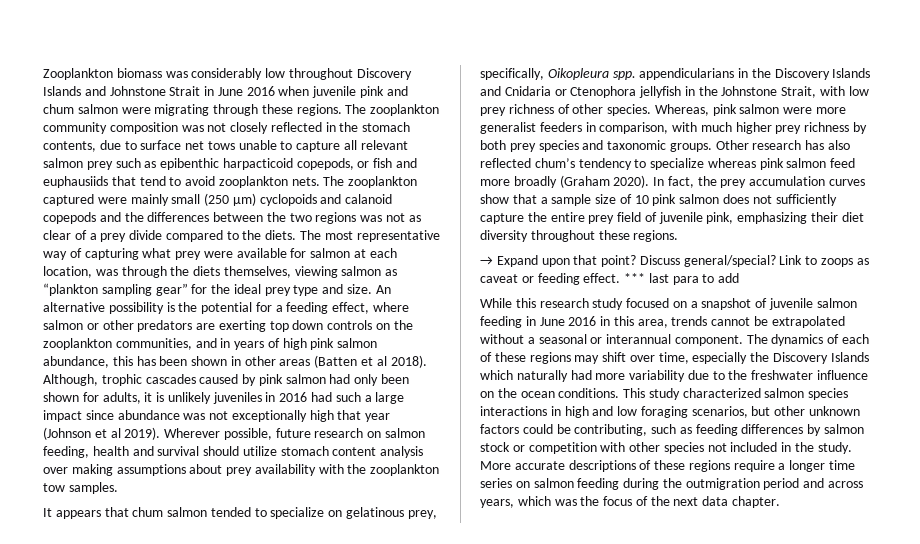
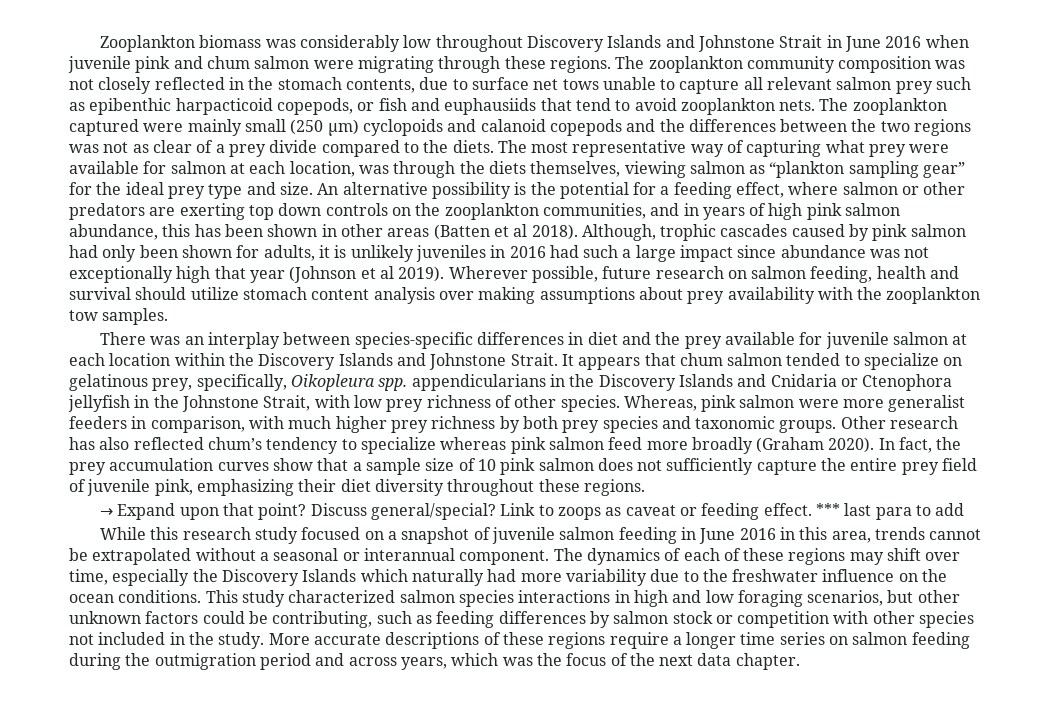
+ There was an interplay between species-specific differences in diet and the prey available for juvenile salmon at each location within the Discovery Islands and Johnstone Strait.

